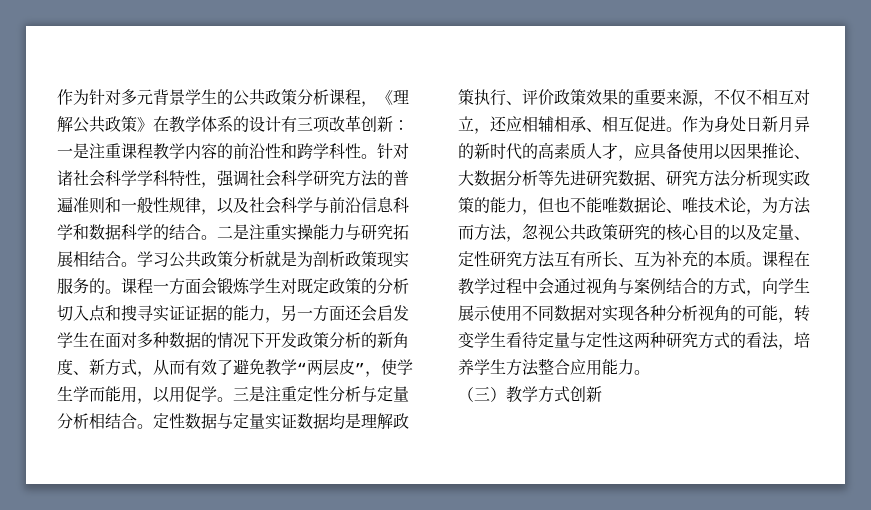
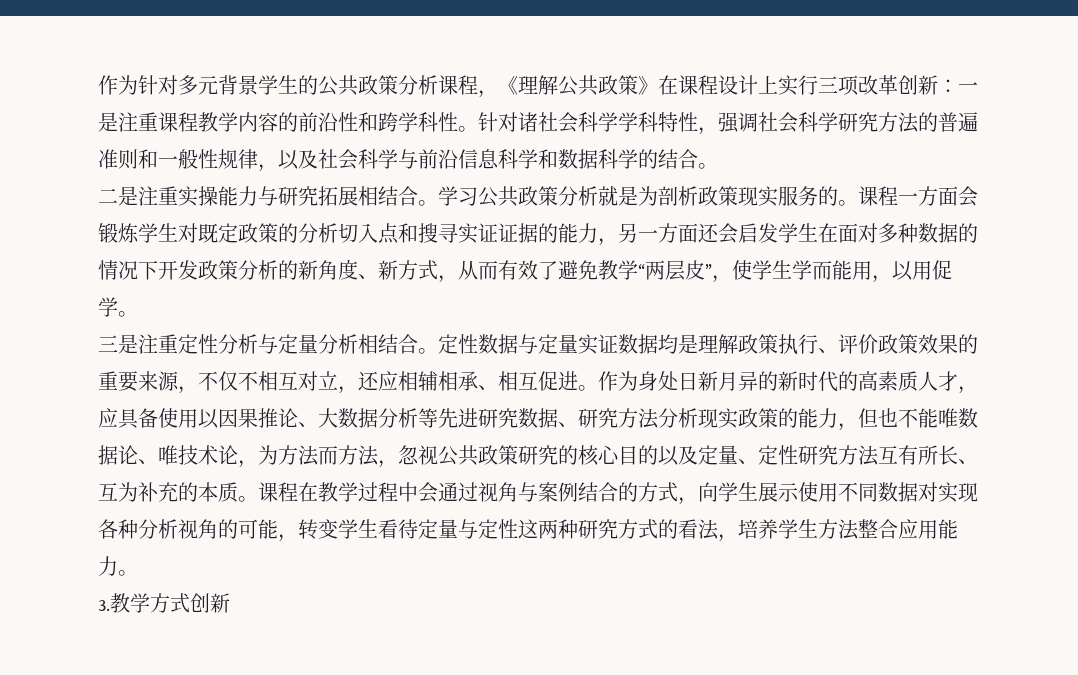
- 作为针对多元背景学生的公共政策分析课程，《理解公共政策》在教学体系的设计有三项改革创新：一是注重课程教学内容的前沿性和跨学科性。
+ 作为针对多元背景学生的公共政策分析课程，《理解公共政策》在课程设计上实行三项改革创新：一是注重课程教学内容的前沿性和跨学科性。
- 针对诸社会科学学科特性，强调社会科学研究方法的普遍准则和一般性规律，以及社会科学与前沿信息科学和数据科学的结合。二是注重实操能力与研究拓展相结合。
+ 针对诸社会科学学科特性，强调社会科学研究方法的普遍准则和一般性规律，以及社会科学与前沿信息科学和数据科学的结合。
+ 二是注重实操能力与研究拓展相结合。
- 课程一方面会锻炼学生对既定政策的分析切入点和搜寻实证证据的能力，另一方面还会启发学生在面对多种数据的情况下开发政策分析的新角度、新方式，从而有效了避免教学“两层皮”，使学生学而能用，以用促学。三是注重定性分析与定量分析相结合。
+ 课程一方面会锻炼学生对既定政策的分析切入点和搜寻实证证据的能力，另一方面还会启发学生在面对多种数据的情况下开发政策分析的新角度、新方式，从而有效了避免教学“两层皮”，使学生学而能用，以用促学。
+ 三是注重定性分析与定量分析相结合。
- （三）教学方式创新
+ 3.教学方式创新

